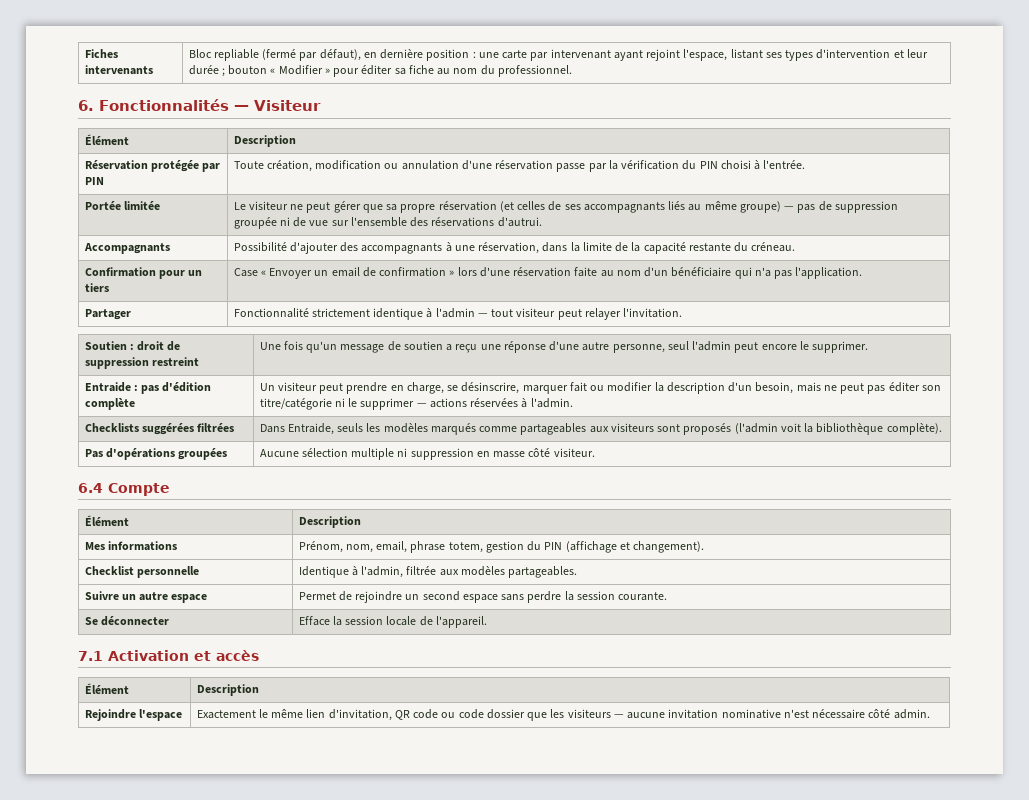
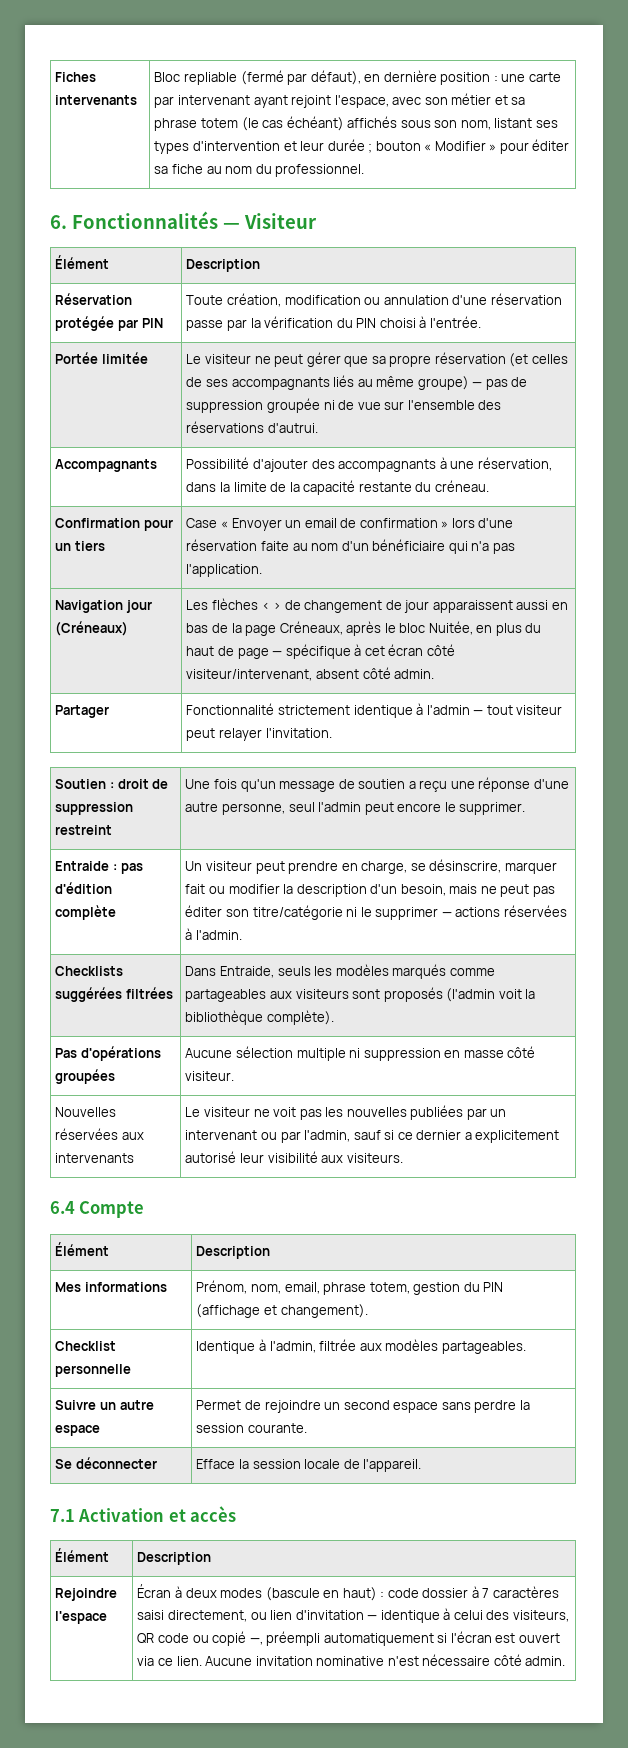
- Bloc repliable (fermé par défaut), en dernière position : une carte par intervenant ayant rejoint l'espace, listant ses types d'intervention et leur durée ; bouton « Modifier » pour éditer sa fiche au nom du professionnel.
+ Bloc repliable (fermé par défaut), en dernière position : une carte par intervenant ayant rejoint l'espace, avec son métier et sa phrase totem (le cas échéant) affichés sous son nom, listant ses types d'intervention et leur durée ; bouton « Modifier » pour éditer sa fiche au nom du professionnel.
+ Navigation jour (Créneaux) | Les flèches ‹ › de changement de jour apparaissent aussi en bas de la page Créneaux, après le bloc Nuitée, en plus du haut de page — spécifique à cet écran côté visiteur/intervenant, absent côté admin.
+ Nouvelles réservées aux intervenants | Le visiteur ne voit pas les nouvelles publiées par un intervenant ou par l'admin, sauf si ce dernier a explicitement autorisé leur visibilité aux visiteurs.
- Exactement le même lien d'invitation, QR code ou code dossier que les visiteurs — aucune invitation nominative n'est nécessaire côté admin.
+ Écran à deux modes (bascule en haut) : code dossier à 7 caractères saisi directement, ou lien d'invitation — identique à celui des visiteurs, QR code ou copié —, préempli automatiquement si l'écran est ouvert via ce lien. Aucune invitation nominative n'est nécessaire côté admin.

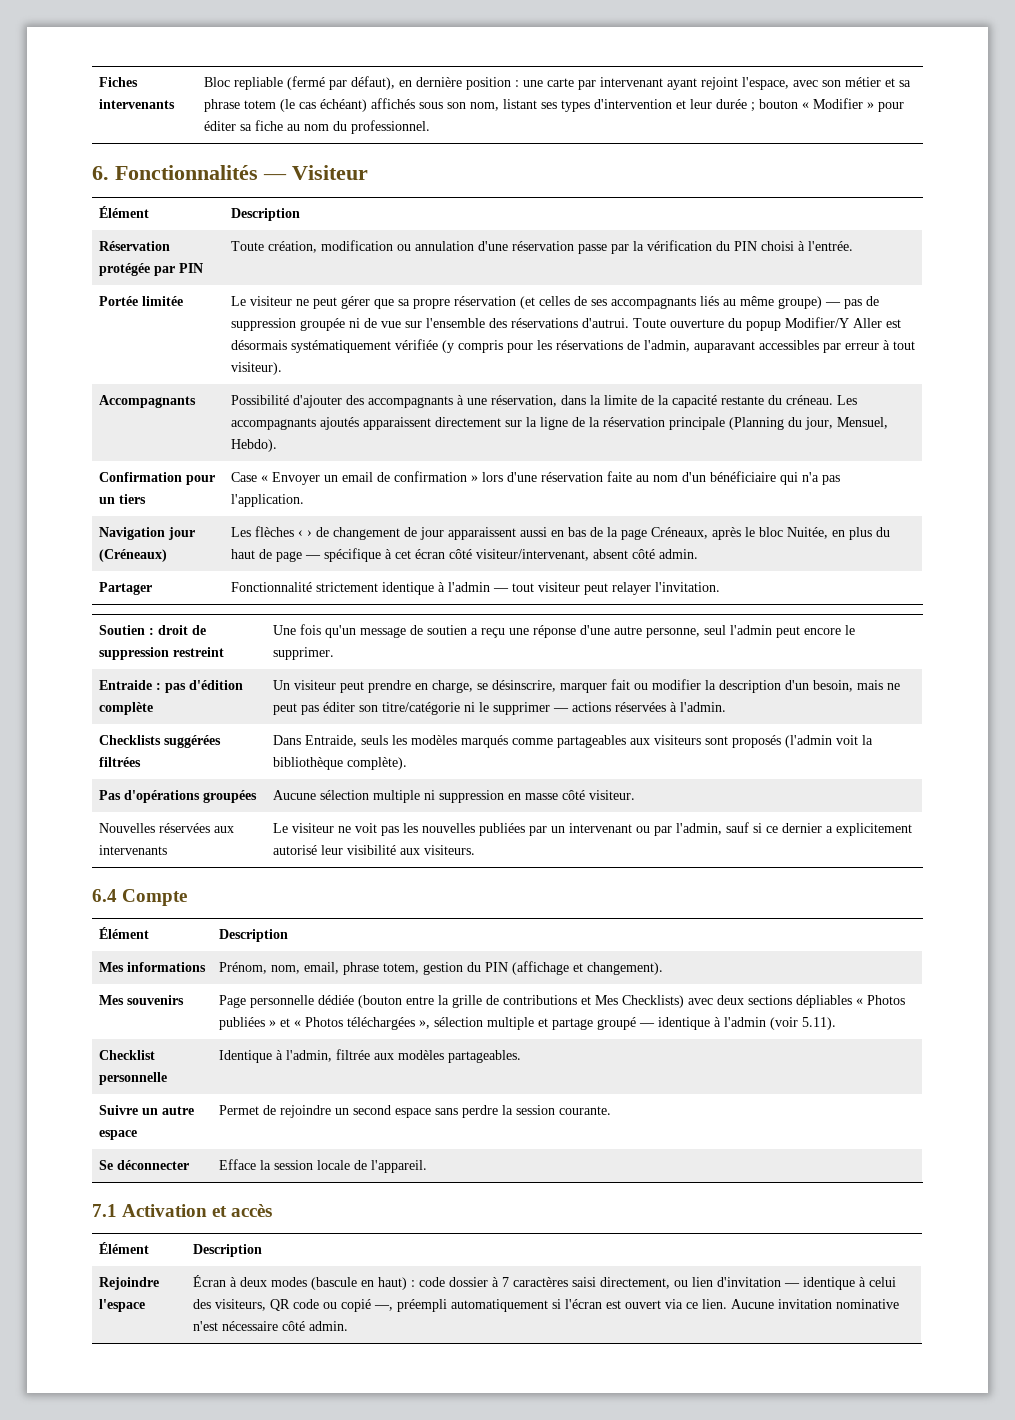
+ Toute ouverture du popup Modifier/Y Aller est désormais systématiquement vérifiée (y compris pour les réservations de l'admin, auparavant accessibles par erreur à tout visiteur).
- Accompagnants | Possibilité d'ajouter des accompagnants à une réservation, dans la limite de la capacité restante du créneau.
+ Accompagnants | Possibilité d'ajouter des accompagnants à une réservation, dans la limite de la capacité restante du créneau. Les accompagnants ajoutés apparaissent directement sur la ligne de la réservation principale (Planning du jour, Mensuel, Hebdo).
+ Mes souvenirs | Page personnelle dédiée (bouton entre la grille de contributions et Mes Checklists) avec deux sections dépliables « Photos publiées » et « Photos téléchargées », sélection multiple et partage groupé — identique à l'admin (voir 5.11).

